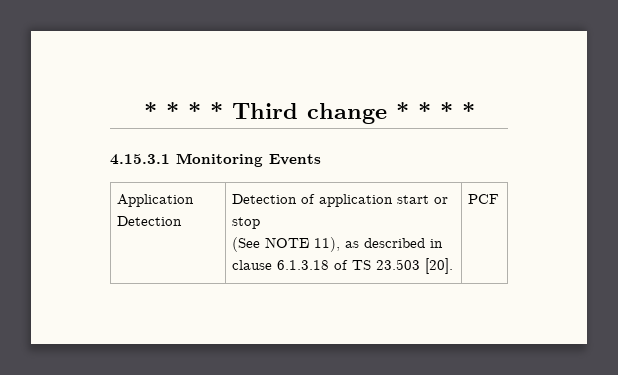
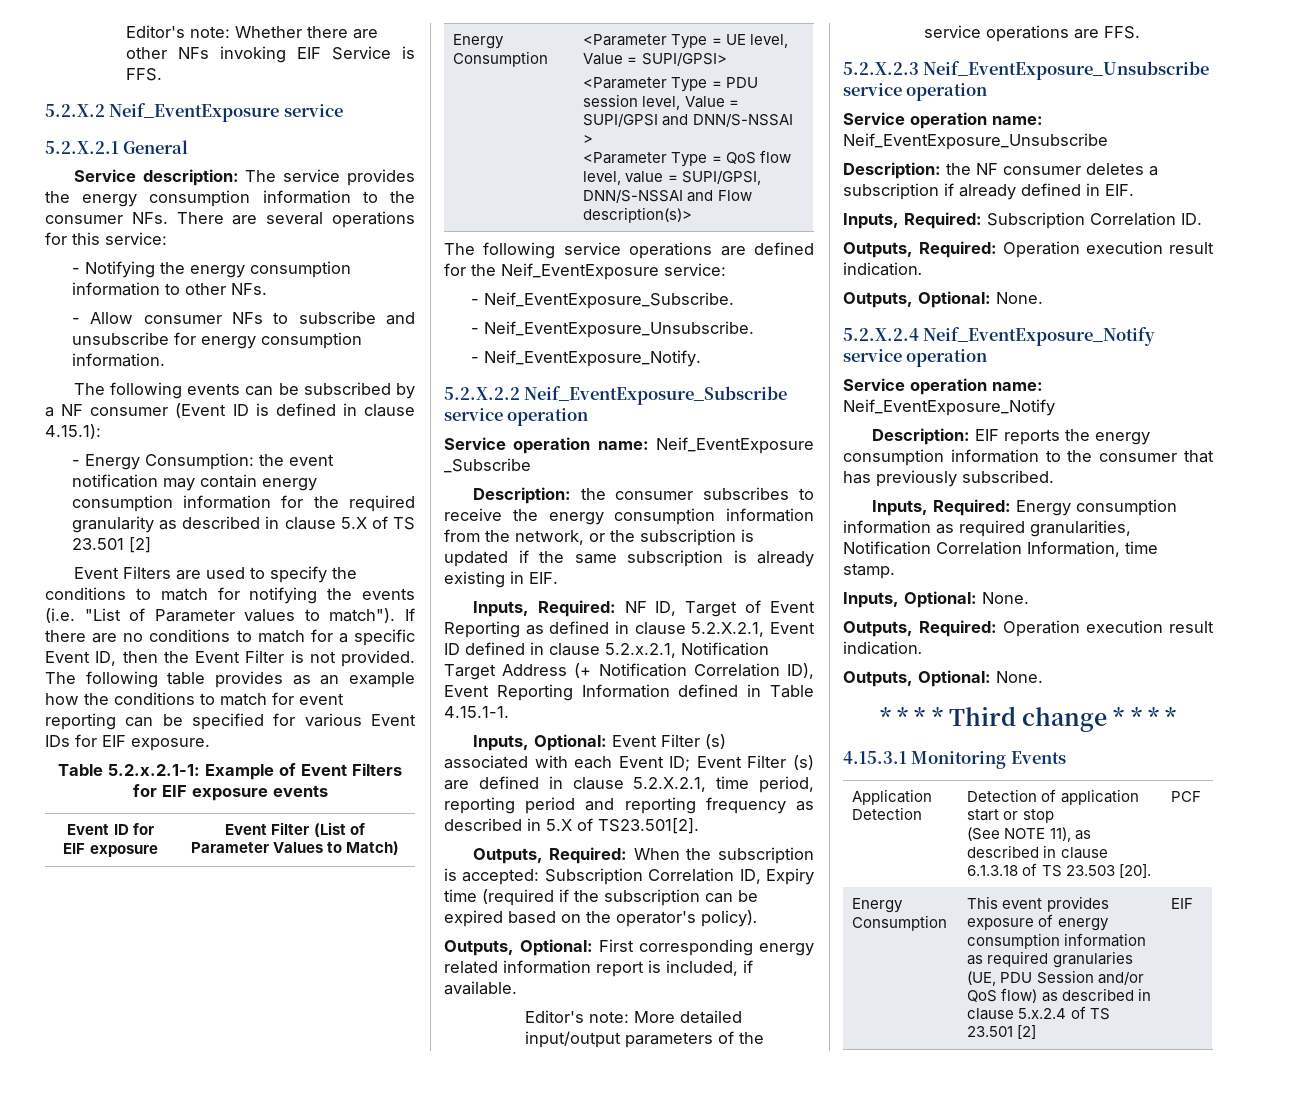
+ Editor's note: Whether there are other NFs invoking EIF Service is FFS.
+ 5.2.X.2 Neif_EventExposure service
+ 5.2.X.2.1 General
+ Service description: The service provides the energy consumption information to the consumer NFs. There are several operations for this service:
+ - Notifying the energy consumption information to other NFs.
+ - Allow consumer NFs to subscribe and unsubscribe for energy consumption information.
+ The following events can be subscribed by a NF consumer (Event ID is defined in clause 4.15.1):
+ - Energy Consumption: the event notification may contain energy consumption information for the required granularity as described in clause 5.X of TS 23.501 [2]
+ Event Filters are used to specify the conditions to match for notifying the events (i.e. "List of Parameter values to match"). If there are no conditions to match for a specific Event ID, then the Event Filter is not provided. The following table provides as an example how the conditions to match for event reporting can be specified for various Event IDs for EIF exposure.
+ Table 5.2.x.2.1-1: Example of Event Filters for EIF exposure events
+ Event ID for EIF exposure | Event Filter (List of Parameter Values to Match)
+ Energy Consumption | <Parameter Type = UE level, Value = SUPI/GPSI>
+ <Parameter Type = PDU session level, Value = SUPI/GPSI and DNN/S-NSSAI >
+ <Parameter Type = QoS flow level, value = SUPI/GPSI, DNN/S-NSSAI and Flow description(s)>
+ The following service operations are defined for the Neif_EventExposure service:
+ - Neif_EventExposure_Subscribe.
+ - Neif_EventExposure_Unsubscribe.
+ - Neif_EventExposure_Notify.
+ 5.2.X.2.2 Neif_EventExposure_Subscribe service operation
+ Service operation name: Neif_EventExposure _Subscribe
+ Description: the consumer subscribes to receive the energy consumption information from the network, or the subscription is updated if the same subscription is already existing in EIF.
+ Inputs, Required: NF ID, Target of Event Reporting as defined in clause 5.2.X.2.1, Event ID defined in clause 5.2.x.2.1, Notification Target Address (+ Notification Correlation ID), Event Reporting Information defined in Table 4.15.1-1.
+ Inputs, Optional: Event Filter (s) associated with each Event ID; Event Filter (s) are defined in clause 5.2.X.2.1, time period, reporting period and reporting frequency as described in 5.X of TS23.501[2].
+ Outputs, Required: When the subscription is accepted: Subscription Correlation ID, Expiry time (required if the subscription can be expired based on the operator's policy).
+ Outputs, Optional: First corresponding energy related information report is included, if available.
+ Editor's note: More detailed input/output parameters of the service operations are FFS.
+ 5.2.X.2.3 Neif_EventExposure_Unsubscribe service operation
+ Service operation name: Neif_EventExposure_Unsubscribe
+ Description: the NF consumer deletes a subscription if already defined in EIF.
+ Inputs, Required: Subscription Correlation ID.
+ Outputs, Required: Operation execution result indication.
+ Outputs, Optional: None.
+ 5.2.X.2.4 Neif_EventExposure_Notify service operation
+ Service operation name: Neif_EventExposure_Notify
+ Description: EIF reports the energy consumption information to the consumer that has previously subscribed.
+ Inputs, Required: Energy consumption information as required granularities, Notification Correlation Information, time stamp.
+ Inputs, Optional: None.
+ Outputs, Required: Operation execution result indication.
+ Outputs, Optional: None.
+ Energy Consumption | This event provides exposure of energy consumption information as required granularies (UE, PDU Session and/or QoS flow) as described in clause 5.x.2.4 of TS 23.501 [2] | EIF

